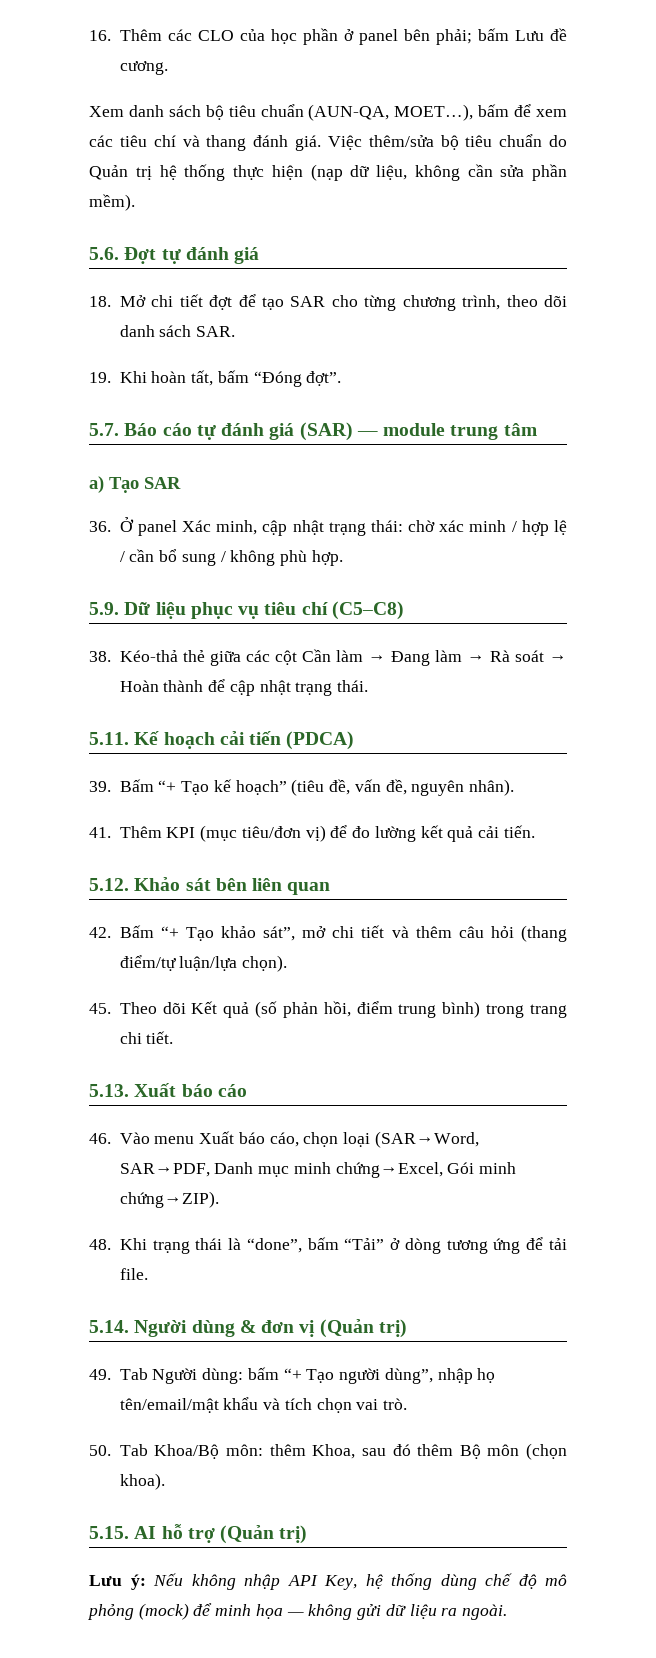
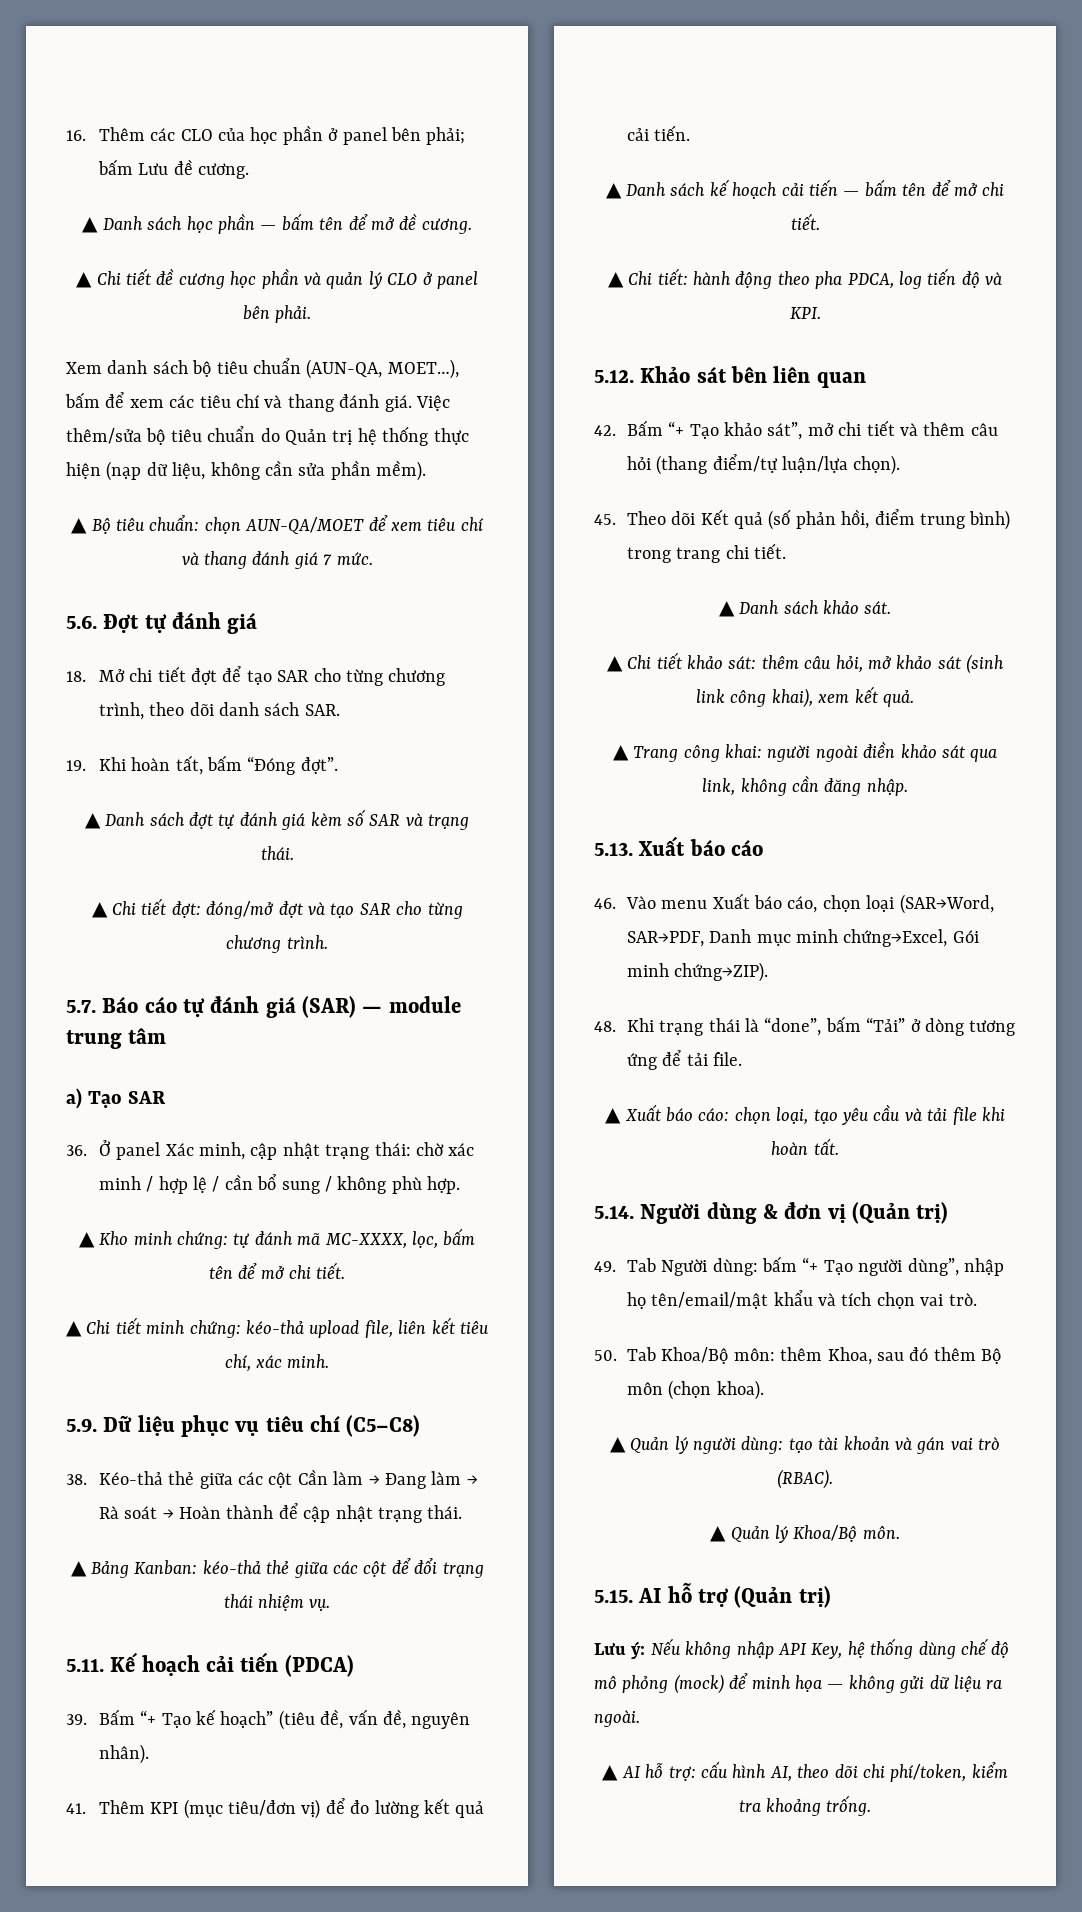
+ ▲ Danh sách học phần — bấm tên để mở đề cương.
+ ▲ Chi tiết đề cương học phần và quản lý CLO ở panel bên phải.
+ ▲ Bộ tiêu chuẩn: chọn AUN-QA/MOET để xem tiêu chí và thang đánh giá 7 mức.
+ ▲ Danh sách đợt tự đánh giá kèm số SAR và trạng thái.
+ ▲ Chi tiết đợt: đóng/mở đợt và tạo SAR cho từng chương trình.
+ ▲ Kho minh chứng: tự đánh mã MC-XXXX, lọc, bấm tên để mở chi tiết.
+ ▲ Chi tiết minh chứng: kéo-thả upload file, liên kết tiêu chí, xác minh.
+ ▲ Bảng Kanban: kéo-thả thẻ giữa các cột để đổi trạng thái nhiệm vụ.
+ ▲ Danh sách kế hoạch cải tiến — bấm tên để mở chi tiết.
+ ▲ Chi tiết: hành động theo pha PDCA, log tiến độ và KPI.
+ ▲ Danh sách khảo sát.
+ ▲ Chi tiết khảo sát: thêm câu hỏi, mở khảo sát (sinh link công khai), xem kết quả.
+ ▲ Trang công khai: người ngoài điền khảo sát qua link, không cần đăng nhập.
+ ▲ Xuất báo cáo: chọn loại, tạo yêu cầu và tải file khi hoàn tất.
+ ▲ Quản lý người dùng: tạo tài khoản và gán vai trò (RBAC).
+ ▲ Quản lý Khoa/Bộ môn.
+ ▲ AI hỗ trợ: cấu hình AI, theo dõi chi phí/token, kiểm tra khoảng trống.

